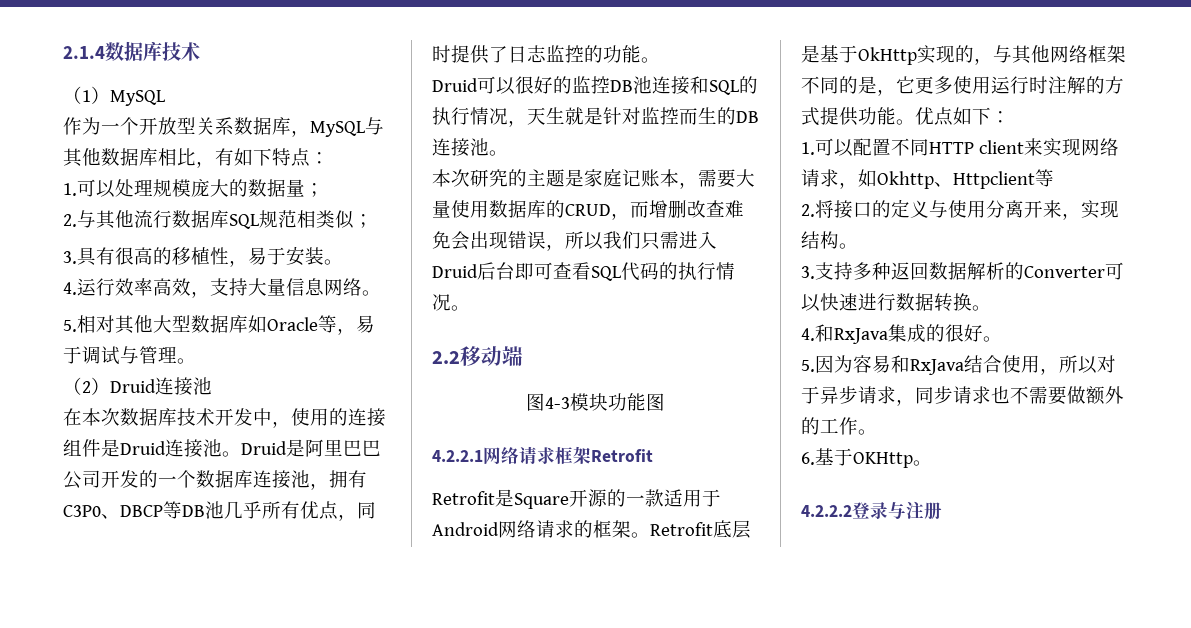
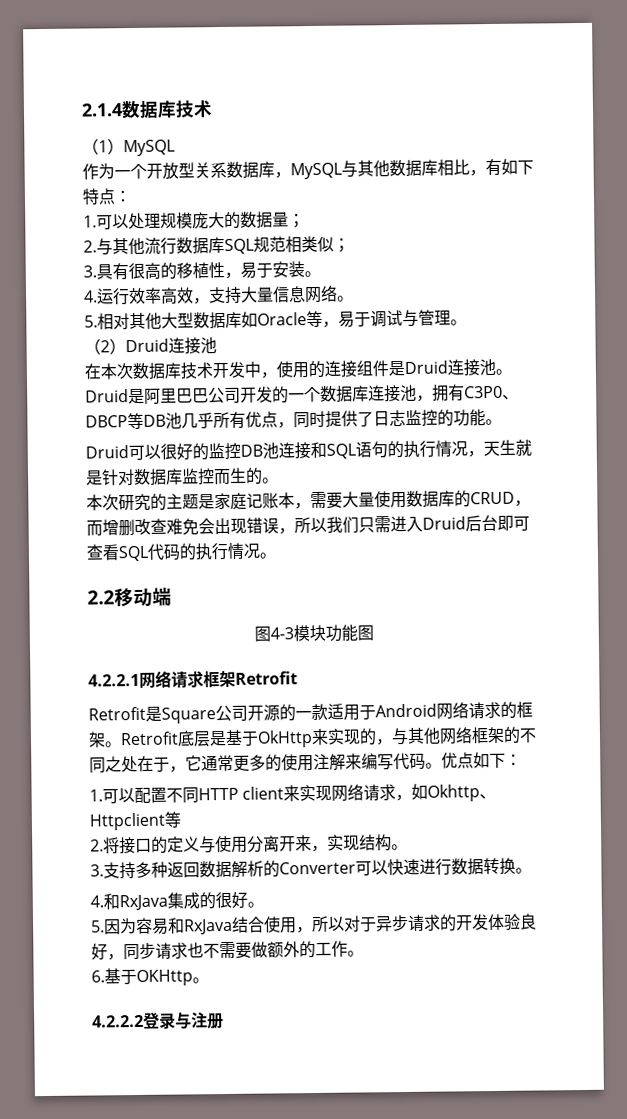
- Druid可以很好的监控DB池连接和SQL的执行情况，天生就是针对监控而生的DB连接池。
+ Druid可以很好的监控DB池连接和SQL语句的执行情况，天生就是针对数据库监控而生的。
- Retrofit是Square开源的一款适用于Android网络请求的框架。
+ Retrofit是Square公司开源的一款适用于Android网络请求的框架。
- Retrofit底层是基于OkHttp实现的，与其他网络框架不同的是，它更多使用运行时注解的方式提供功能。
+ Retrofit底层是基于OkHttp来实现的，与其他网络框架的不同之处在于，它通常更多的使用注解来编写代码。
- 5.因为容易和RxJava结合使用，所以对于异步请求，同步请求也不需要做额外的工作。
+ 5.因为容易和RxJava结合使用，所以对于异步请求的开发体验良好，同步请求也不需要做额外的工作。

